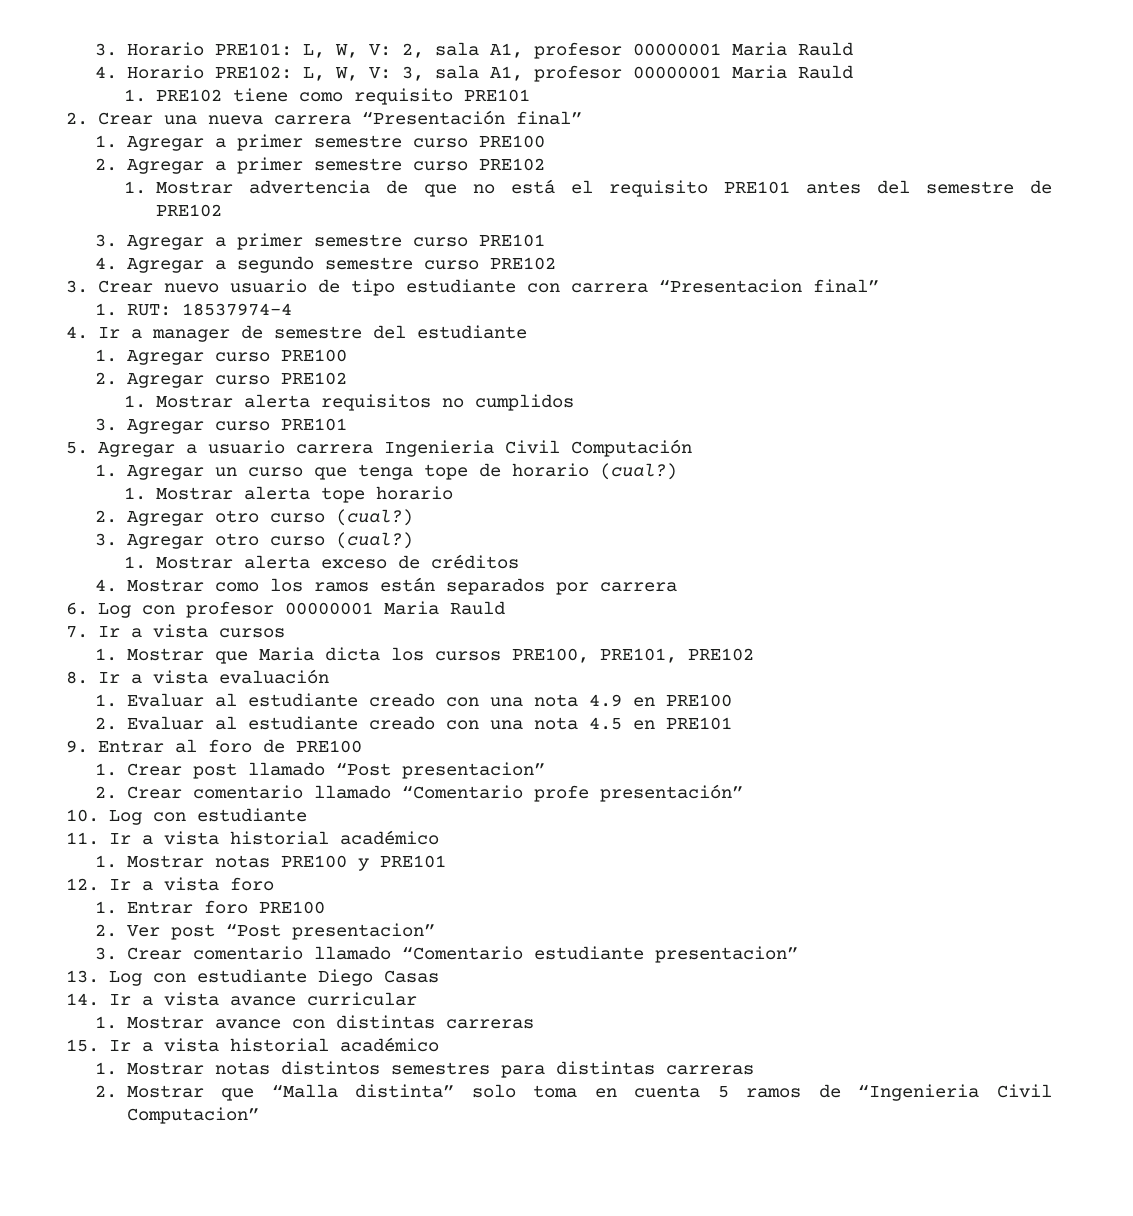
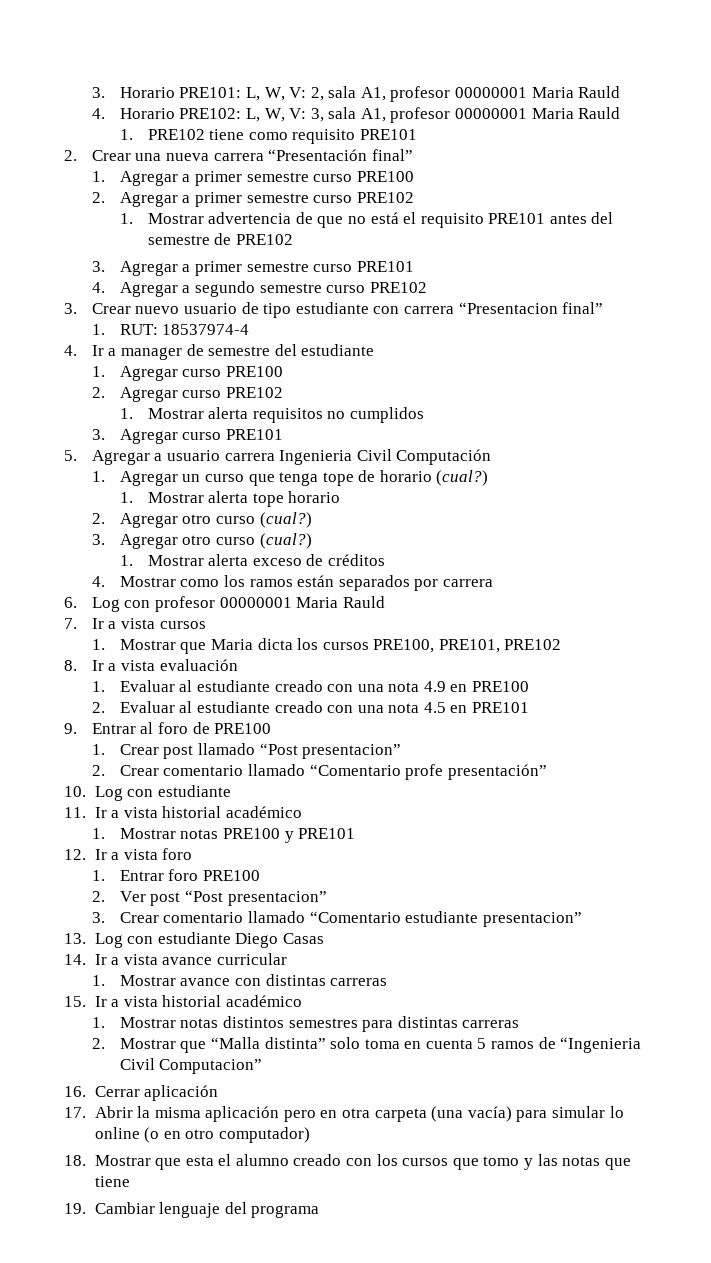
+ 16. Cerrar aplicación
+ 17. Abrir la misma aplicación pero en otra carpeta (una vacía) para simular lo online (o en otro computador)
+ 18. Mostrar que esta el alumno creado con los cursos que tomo y las notas que tiene
+ 19. Cambiar lenguaje del programa

